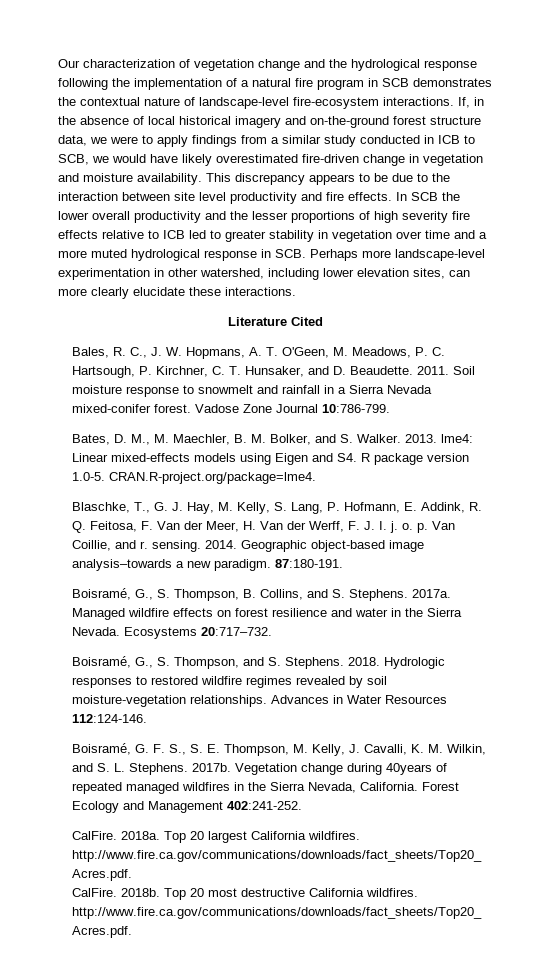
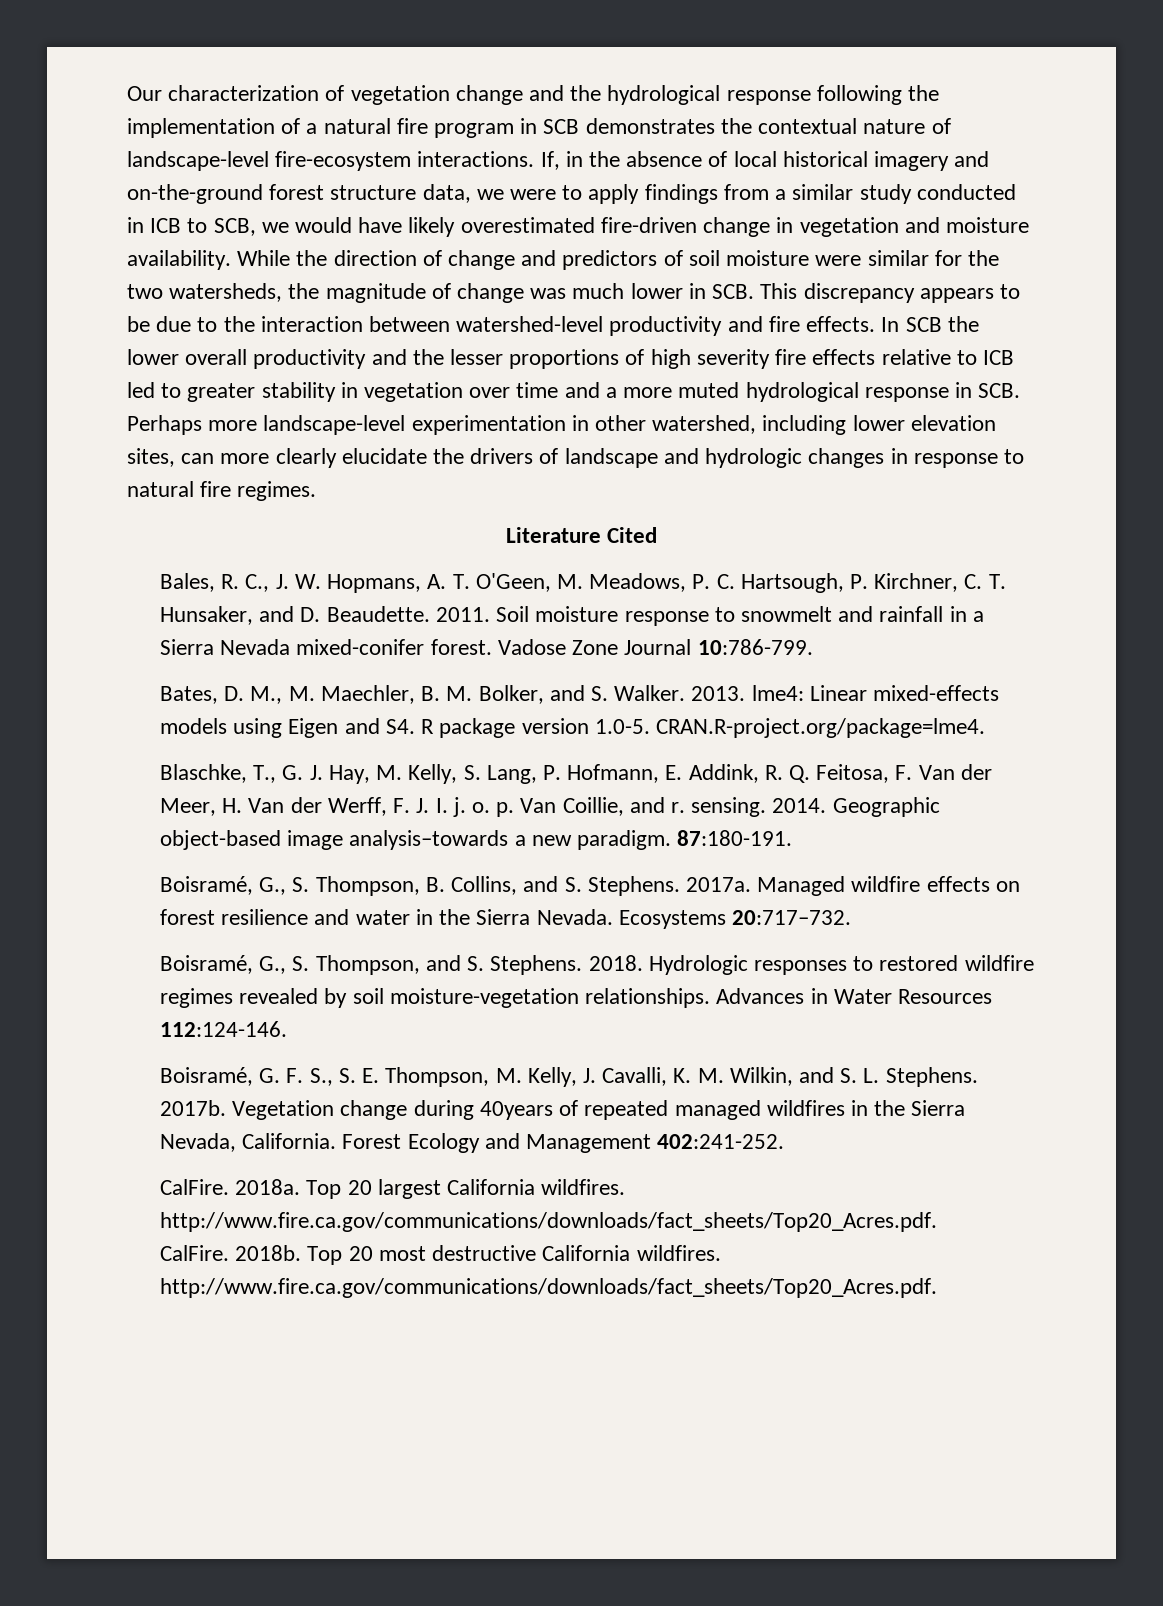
- This discrepancy appears to be due to the interaction between site level productivity and fire effects.
+ While the direction of change and predictors of soil moisture were similar for the two watersheds, the magnitude of change was much lower in SCB. This discrepancy appears to be due to the interaction between watershed-level productivity and fire effects.
- In SCB the lower overall productivity and the lesser proportions of high severity fire effects relative to ICB led to greater stability in vegetation over time and a more muted hydrological response in SCB. Perhaps more landscape-level experimentation in other watershed, including lower elevation sites, can more clearly elucidate these interactions.
+ In SCB the lower overall productivity and the lesser proportions of high severity fire effects relative to ICB led to greater stability in vegetation over time and a more muted hydrological response in SCB. Perhaps more landscape-level experimentation in other watershed, including lower elevation sites, can more clearly elucidate the drivers of landscape and hydrologic changes in response to natural fire regimes.

